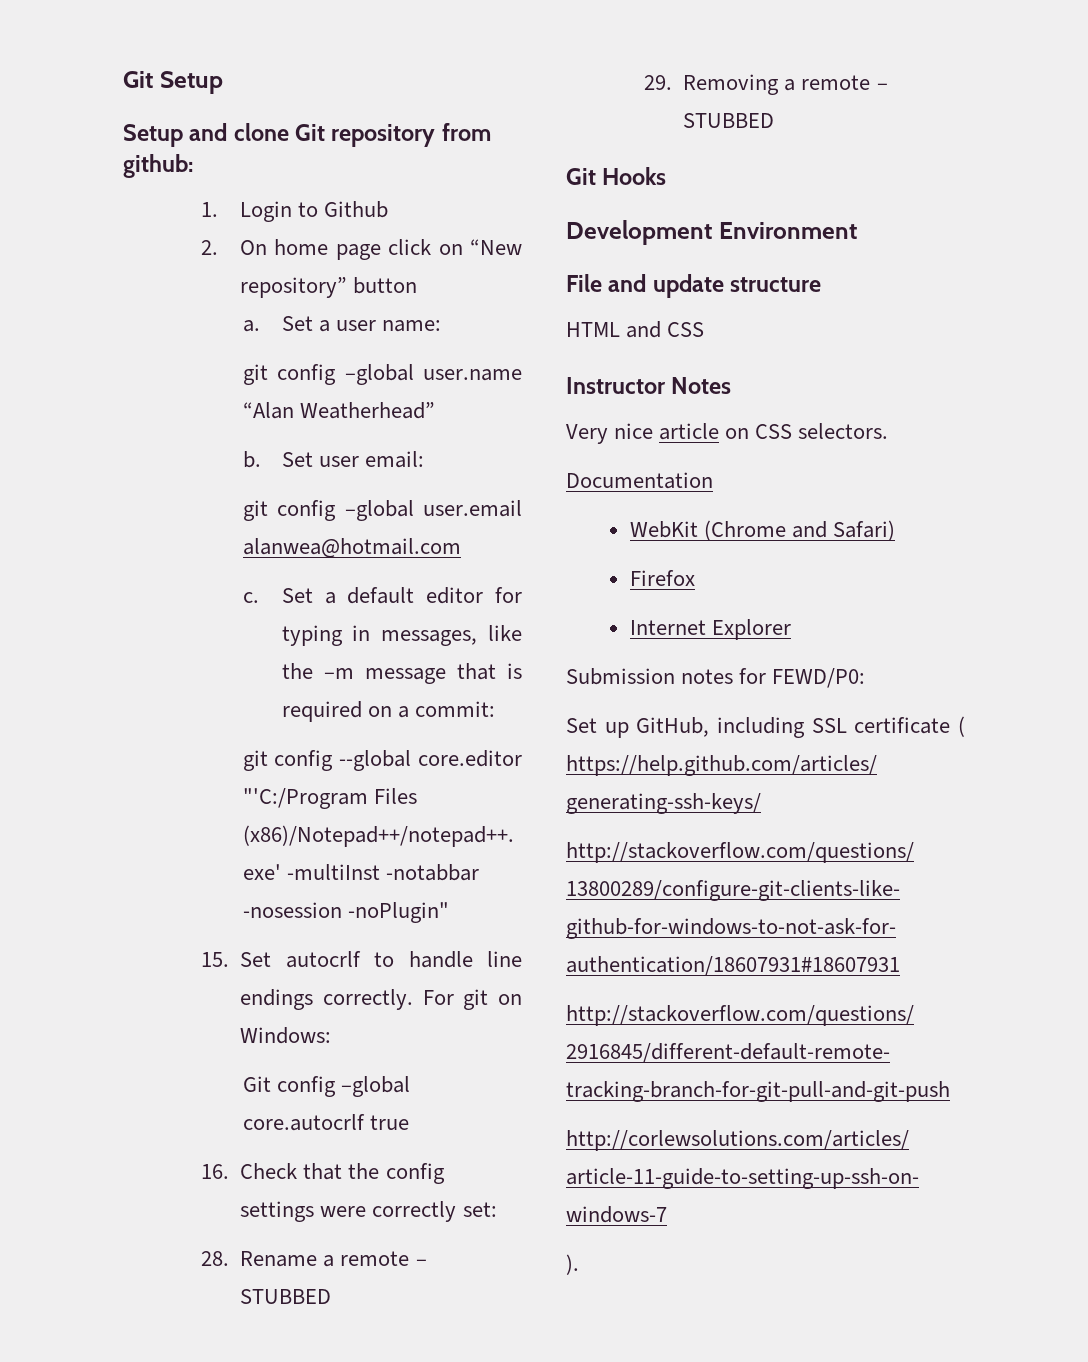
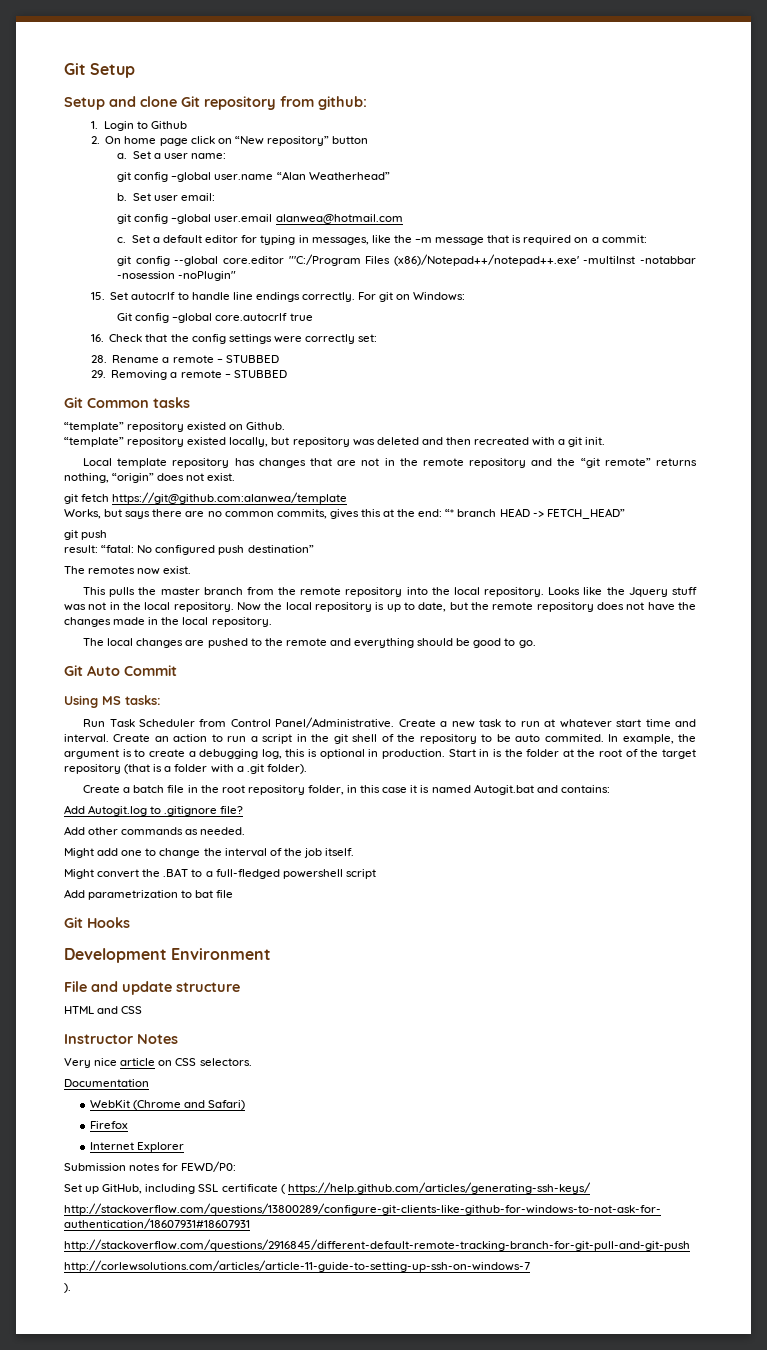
+ Git Common tasks
+ “template” repository existed on Github.
+ “template” repository existed locally, but repository was deleted and then recreated with a git init.
+ Local template repository has changes that are not in the remote repository and the “git remote” returns nothing, “origin” does not exist.
+ git fetch https://git@github.com:alanwea/template
+ Works, but says there are no common commits, gives this at the end: “* branch HEAD -> FETCH_HEAD”
+ git push
+ result: “fatal: No configured push destination”
+ The remotes now exist.
+ This pulls the master branch from the remote repository into the local repository. Looks like the Jquery stuff was not in the local repository. Now the local repository is up to date, but the remote repository does not have the changes made in the local repository.
+ The local changes are pushed to the remote and everything should be good to go.
+ Git Auto Commit
+ Using MS tasks:
+ Run Task Scheduler from Control Panel/Administrative. Create a new task to run at whatever start time and interval. Create an action to run a script in the git shell of the repository to be auto commited. In example, the argument is to create a debugging log, this is optional in production. Start in is the folder at the root of the target repository (that is a folder with a .git folder).
+ Create a batch file in the root repository folder, in this case it is named Autogit.bat and contains:
+ Add Autogit.log to .gitignore file?
+ Add other commands as needed.
+ Might add one to change the interval of the job itself.
+ Might convert the .BAT to a full-fledged powershell script
+ Add parametrization to bat file

